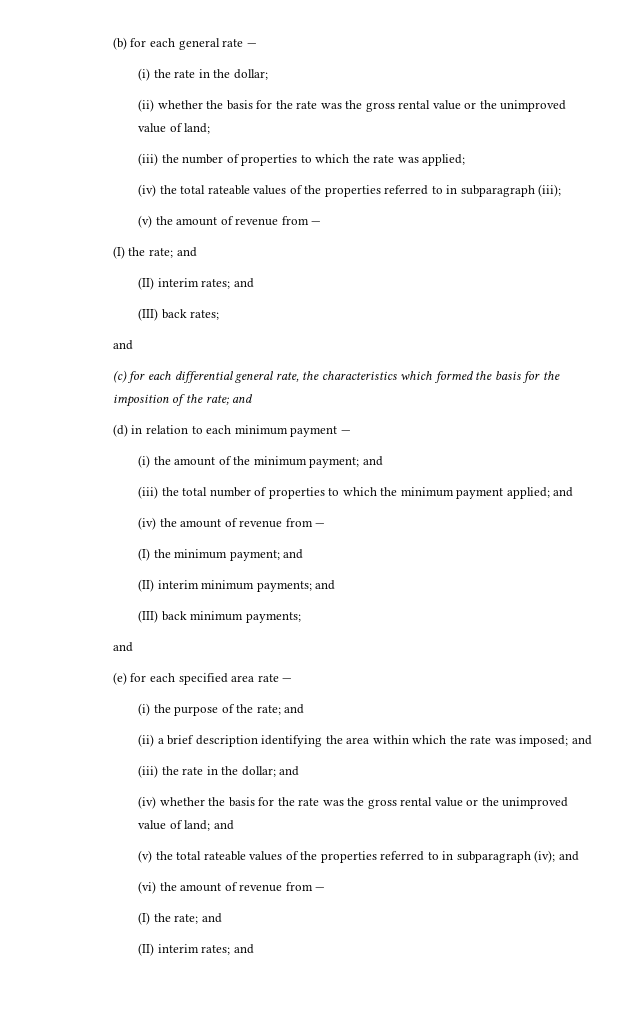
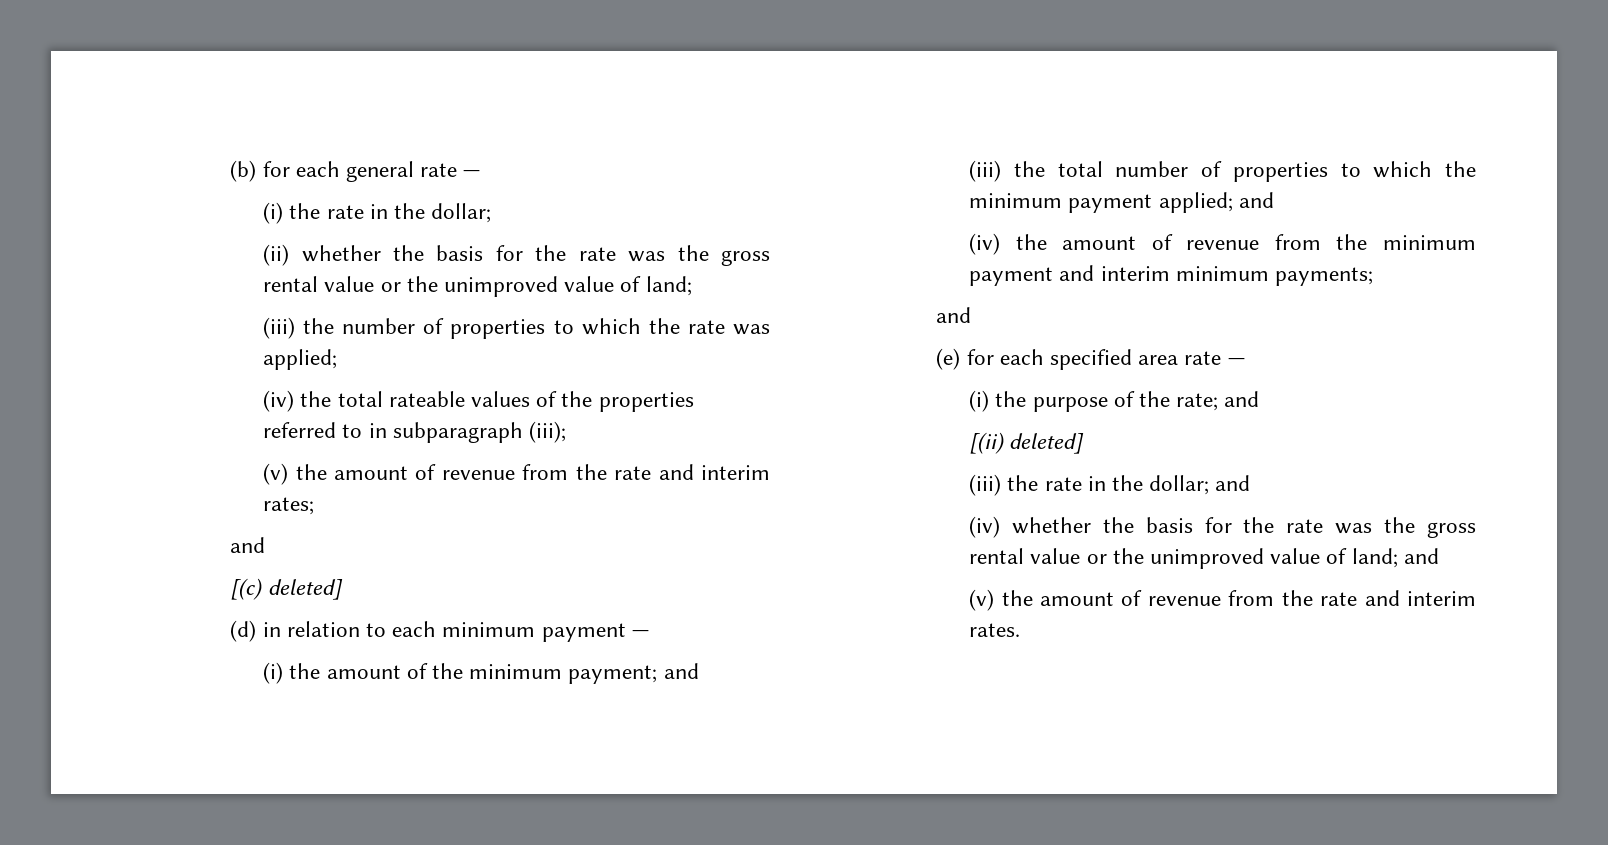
- (v) the amount of revenue from —
- (I) the rate; and
- (II) interim rates; and
- (III) back rates;
+ (v) the amount of revenue from the rate and interim rates;
  and
- (c) for each differential general rate, the characteristics which formed the basis for the imposition of the rate; and
+ [(c) deleted]
- (iv) the amount of revenue from —
- (I) the minimum payment; and
- (II) interim minimum payments; and
- (III) back minimum payments;
+ (iv) the amount of revenue from the minimum payment and interim minimum payments;
- (ii) a brief description identifying the area within which the rate was imposed; and
+ [(ii) deleted]
- (v) the total rateable values of the properties referred to in subparagraph (iv); and
- (vi) the amount of revenue from —
- (I) the rate; and
- (II) interim rates; and
+ (v) the amount of revenue from the rate and interim rates.

